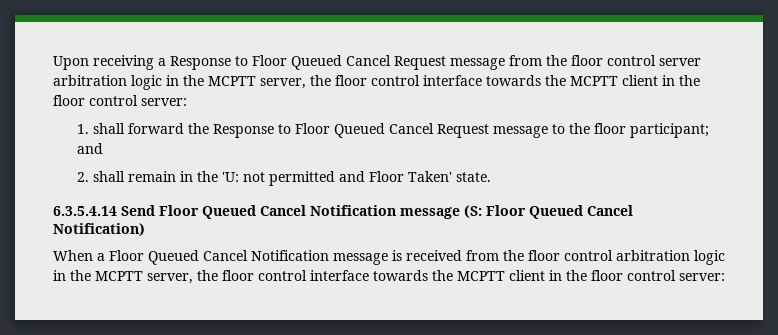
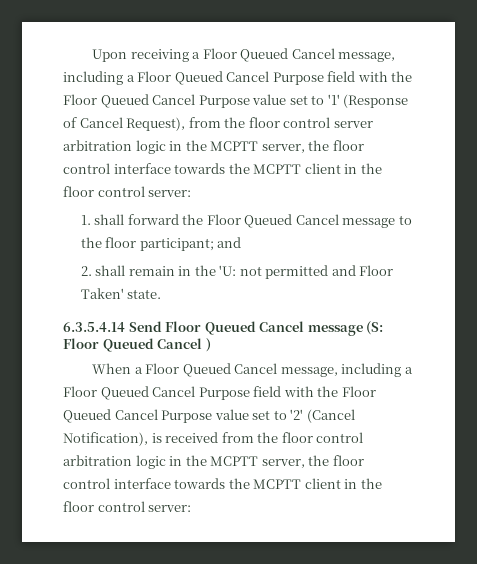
- Upon receiving a Response to Floor Queued Cancel Request message from the floor control server arbitration logic in the MCPTT server, the floor control interface towards the MCPTT client in the floor control server:
+ Upon receiving a Floor Queued Cancel message, including a Floor Queued Cancel Purpose field with the Floor Queued Cancel Purpose value set to '1' (Response of Cancel Request), from the floor control server arbitration logic in the MCPTT server, the floor control interface towards the MCPTT client in the floor control server:
- 1. shall forward the Response to Floor Queued Cancel Request message to the floor participant; and
+ 1. shall forward the Floor Queued Cancel message to the floor participant; and
- 6.3.5.4.14 Send Floor Queued Cancel Notification message (S: Floor Queued Cancel Notification)
+ 6.3.5.4.14 Send Floor Queued Cancel message (S: Floor Queued Cancel )
- When a Floor Queued Cancel Notification message is received from the floor control arbitration logic in the MCPTT server, the floor control interface towards the MCPTT client in the floor control server:
+ When a Floor Queued Cancel message, including a Floor Queued Cancel Purpose field with the Floor Queued Cancel Purpose value set to '2' (Cancel Notification), is received from the floor control arbitration logic in the MCPTT server, the floor control interface towards the MCPTT client in the floor control server:

